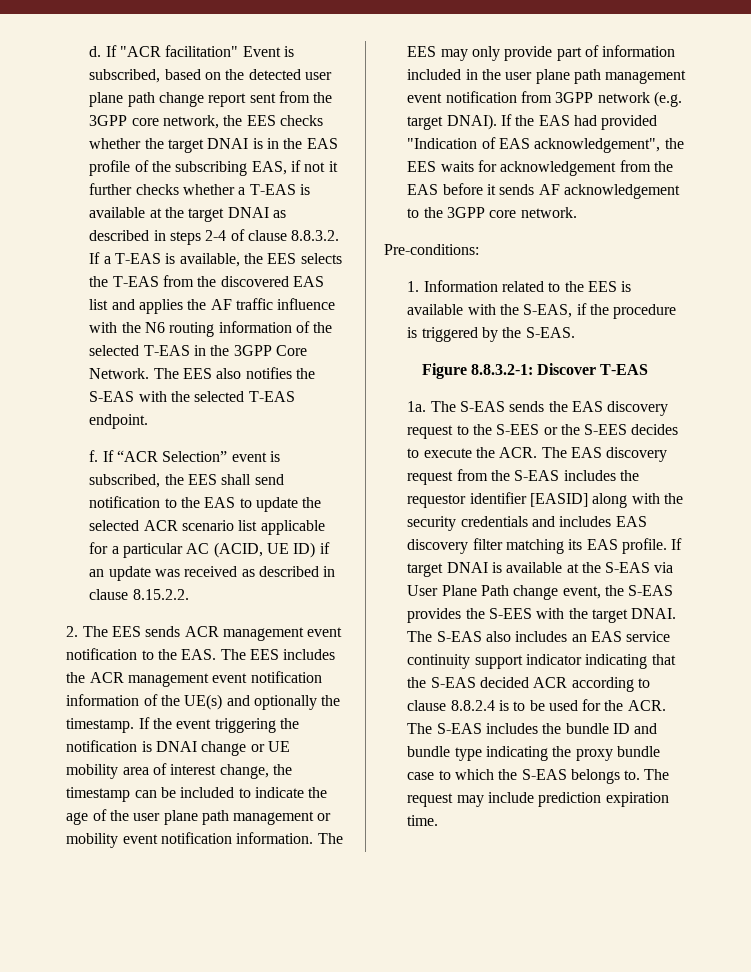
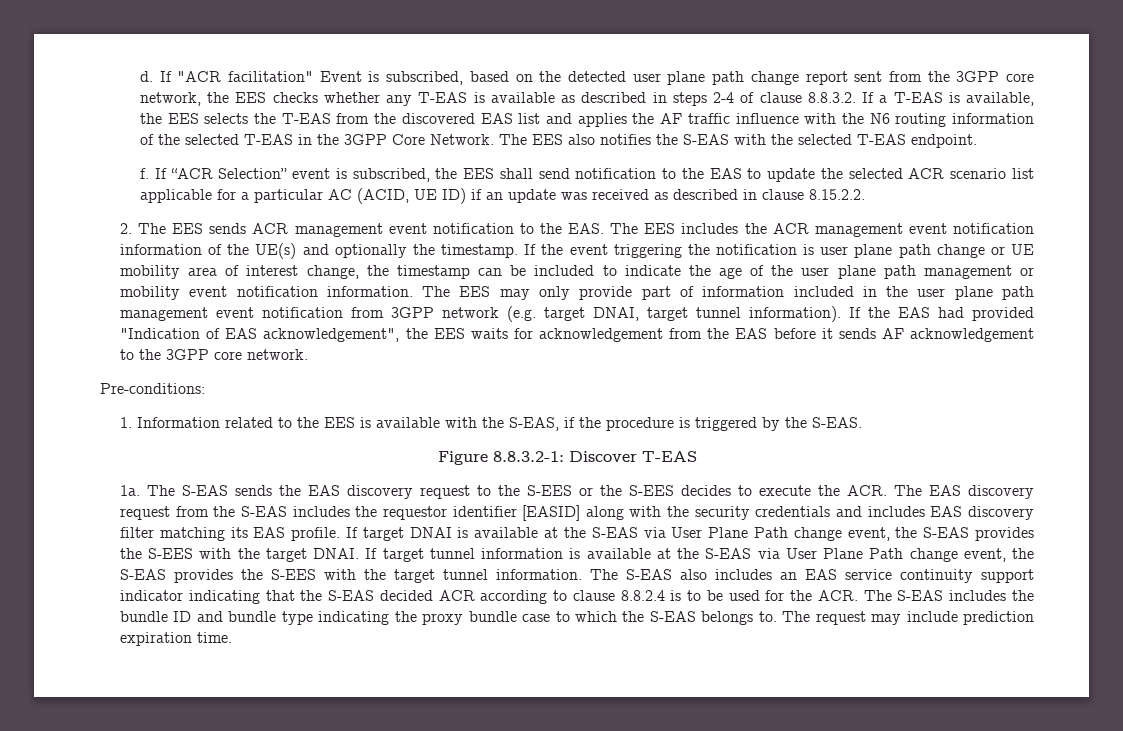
- If "ACR facilitation" Event is subscribed, based on the detected user plane path change report sent from the 3GPP core network, the EES checks whether the target DNAI is in the EAS profile of the subscribing EAS, if not it further checks whether a T-EAS is available at the target DNAI as described in steps 2-4 of clause 8.8.3.2. If a T-EAS is available, the EES selects the T-EAS from the discovered EAS list and applies the AF traffic influence with the N6 routing information of the selected T-EAS in the 3GPP Core Network.
+ If "ACR facilitation" Event is subscribed, based on the detected user plane path change report sent from the 3GPP core network, the EES checks whether any T-EAS is available as described in steps 2-4 of clause 8.8.3.2. If a T-EAS is available, the EES selects the T-EAS from the discovered EAS list and applies the AF traffic influence with the N6 routing information of the selected T-EAS in the 3GPP Core Network.
- If the event triggering the notification is DNAI change or UE mobility area of interest change, the timestamp can be included to indicate the age of the user plane path management or mobility event notification information.
+ If the event triggering the notification is user plane path change or UE mobility area of interest change, the timestamp can be included to indicate the age of the user plane path management or mobility event notification information.
- The EES may only provide part of information included in the user plane path management event notification from 3GPP network (e.g. target DNAI).
+ The EES may only provide part of information included in the user plane path management event notification from 3GPP network (e.g. target DNAI, target tunnel information).
+ If target tunnel information is available at the S-EAS via User Plane Path change event, the S-EAS provides the S-EES with the target tunnel information.

